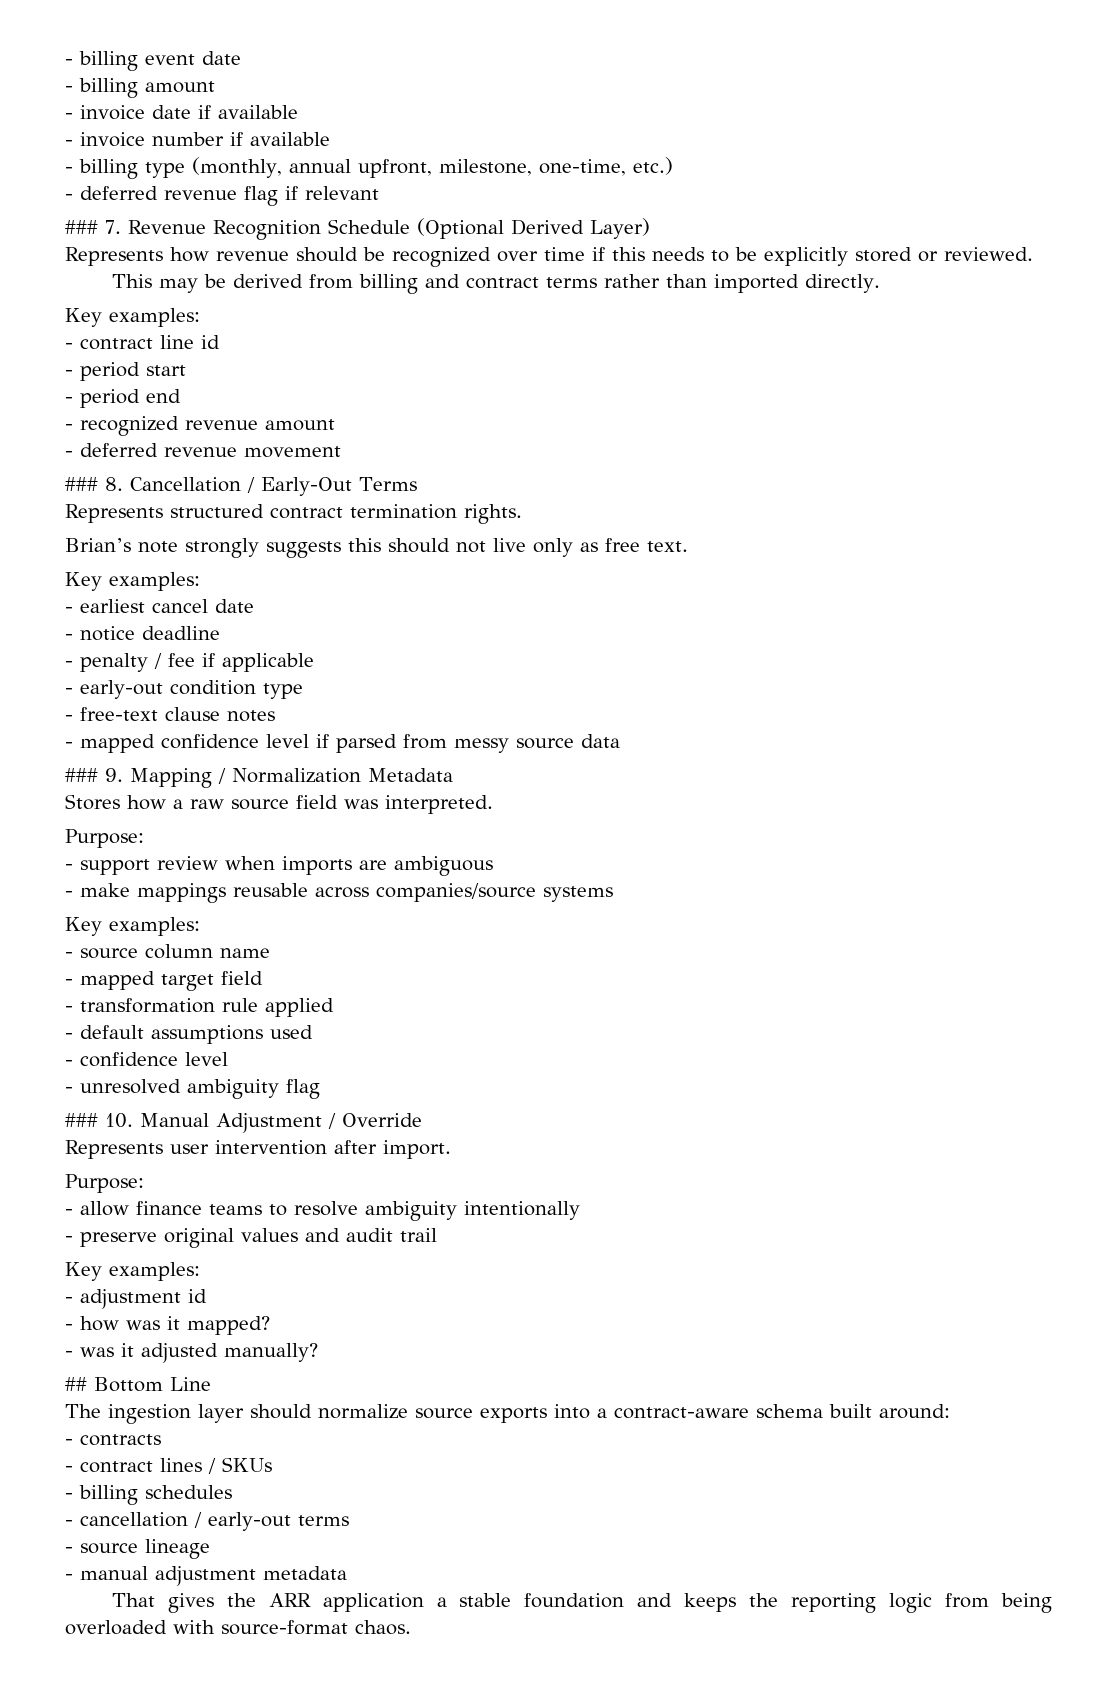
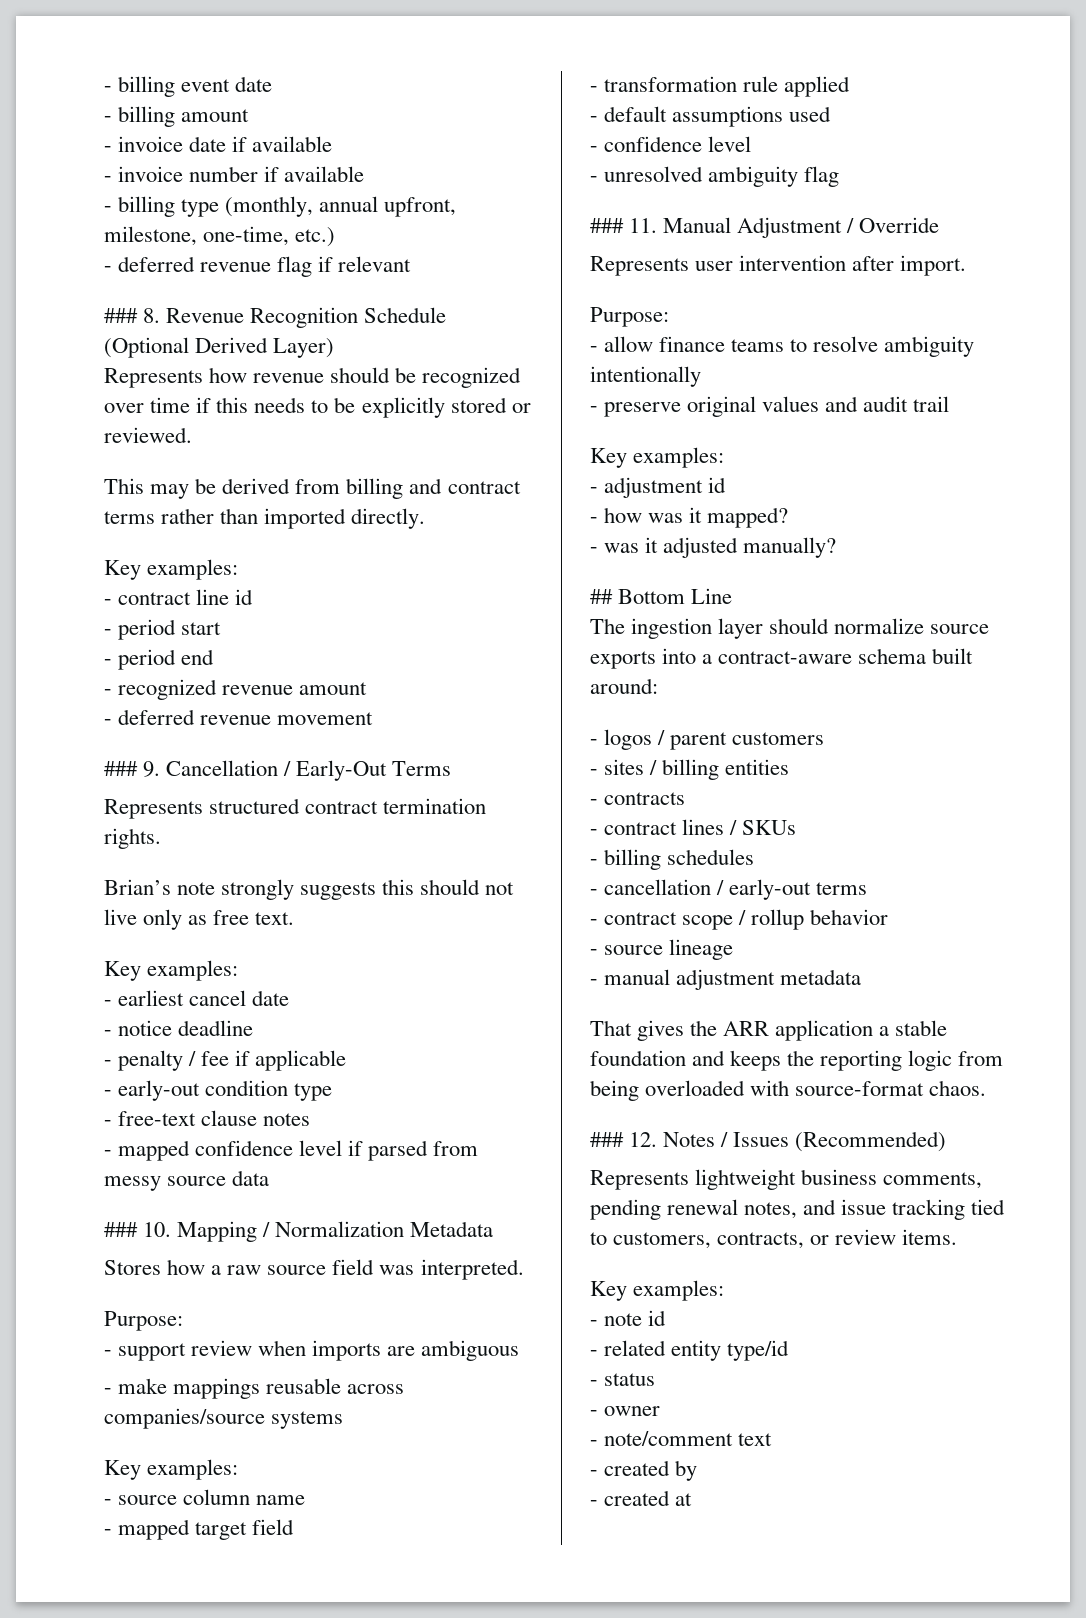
- ### 7. Revenue Recognition Schedule (Optional Derived Layer)
+ ### 8. Revenue Recognition Schedule (Optional Derived Layer)
- ### 8. Cancellation / Early-Out Terms
+ ### 9. Cancellation / Early-Out Terms
- ### 9. Mapping / Normalization Metadata
+ ### 10. Mapping / Normalization Metadata
- ### 10. Manual Adjustment / Override
+ ### 11. Manual Adjustment / Override
+ - logos / parent customers
+ - sites / billing entities
+ - contract scope / rollup behavior
+ ### 12. Notes / Issues (Recommended)
+ Represents lightweight business comments, pending renewal notes, and issue tracking tied to customers, contracts, or review items.
+ Key examples:
+ - note id
+ - related entity type/id
+ - status
+ - owner
+ - note/comment text
+ - created by
+ - created at

